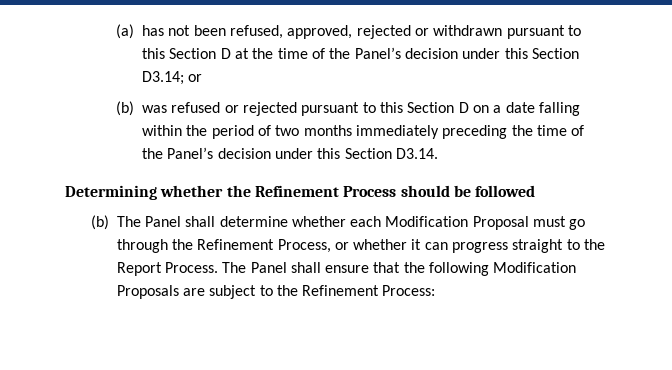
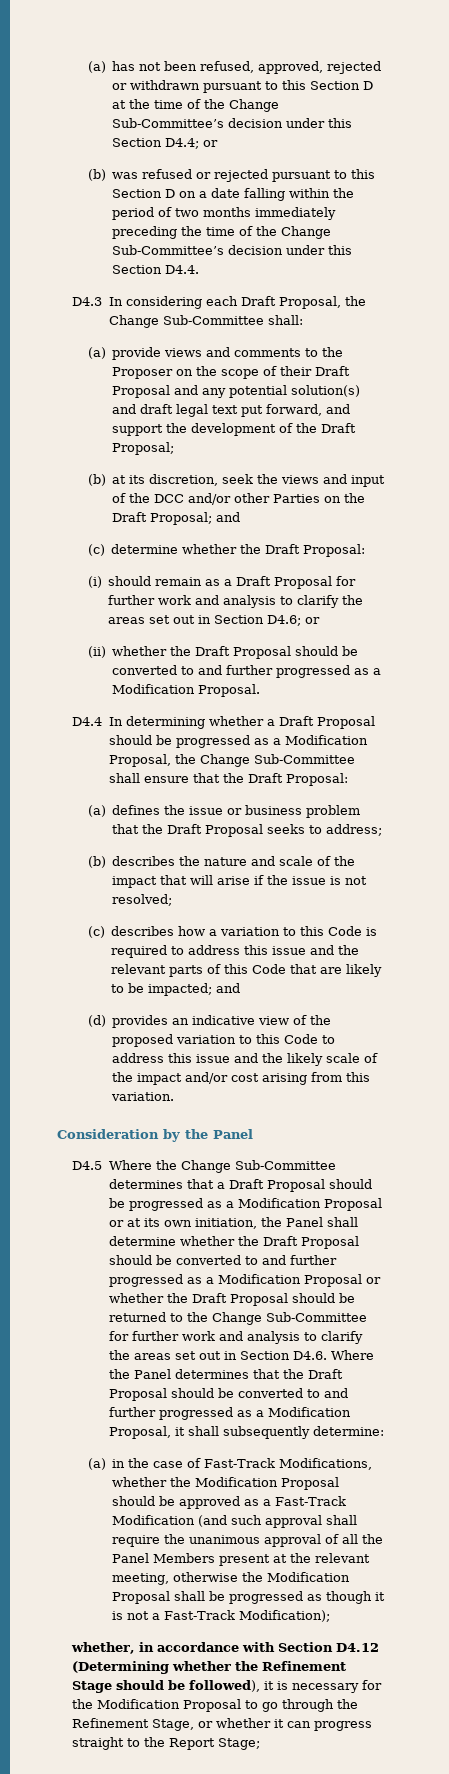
- (a) has not been refused, approved, rejected or withdrawn pursuant to this Section D at the time of the Panel’s decision under this Section D3.14; or
+ (a) has not been refused, approved, rejected or withdrawn pursuant to this Section D at the time of the Change Sub-Committee’s decision under this Section D4.4; or
- (b) was refused or rejected pursuant to this Section D on a date falling within the period of two months immediately preceding the time of the Panel’s decision under this Section D3.14.
- Determining whether the Refinement Process should be followed
- (b) The Panel shall determine whether each Modification Proposal must go through the Refinement Process, or whether it can progress straight to the Report Process. The Panel shall ensure that the following Modification Proposals are subject to the Refinement Process:
+ (b) was refused or rejected pursuant to this Section D on a date falling within the period of two months immediately preceding the time of the Change Sub-Committee’s decision under this Section D4.4.
+ D4.3 In considering each Draft Proposal, the Change Sub-Committee shall:
+ (a) provide views and comments to the Proposer on the scope of their Draft Proposal and any potential solution(s) and draft legal text put forward, and support the development of the Draft Proposal;
+ (b) at its discretion, seek the views and input of the DCC and/or other Parties on the Draft Proposal; and
+ (c) determine whether the Draft Proposal:
+ (i) should remain as a Draft Proposal for further work and analysis to clarify the areas set out in Section D4.6; or
+ (ii) whether the Draft Proposal should be converted to and further progressed as a Modification Proposal.
+ D4.4 In determining whether a Draft Proposal should be progressed as a Modification Proposal, the Change Sub-Committee shall ensure that the Draft Proposal:
+ (a) defines the issue or business problem that the Draft Proposal seeks to address;
+ (b) describes the nature and scale of the impact that will arise if the issue is not resolved;
+ (c) describes how a variation to this Code is required to address this issue and the relevant parts of this Code that are likely to be impacted; and
+ (d) provides an indicative view of the proposed variation to this Code to address this issue and the likely scale of the impact and/or cost arising from this variation.
+ Consideration by the Panel
+ D4.5 Where the Change Sub-Committee determines that a Draft Proposal should be progressed as a Modification Proposal or at its own initiation, the Panel shall determine whether the Draft Proposal should be converted to and further progressed as a Modification Proposal or whether the Draft Proposal should be returned to the Change Sub-Committee for further work and analysis to clarify the areas set out in Section D4.6. Where the Panel determines that the Draft Proposal should be converted to and further progressed as a Modification Proposal, it shall subsequently determine:
+ (a) in the case of Fast-Track Modifications, whether the Modification Proposal should be approved as a Fast-Track Modification (and such approval shall require the unanimous approval of all the Panel Members present at the relevant meeting, otherwise the Modification Proposal shall be progressed as though it is not a Fast-Track Modification);
+ whether, in accordance with Section D4.12 (Determining whether the Refinement Stage should be followed), it is necessary for the Modification Proposal to go through the Refinement Stage, or whether it can progress straight to the Report Stage;

